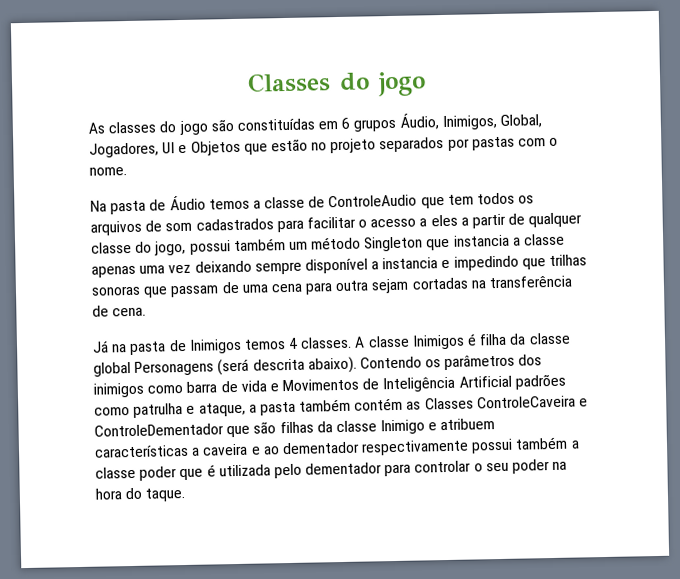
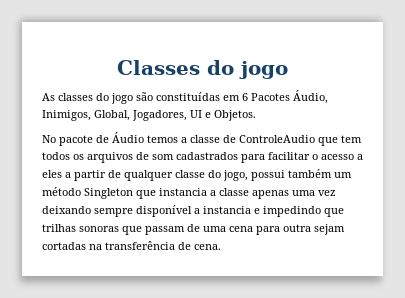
- As classes do jogo são constituídas em 6 grupos Áudio, Inimigos, Global, Jogadores, UI e Objetos que estão no projeto separados por pastas com o nome.
- Na pasta de Áudio temos a classe de ControleAudio que tem todos os arquivos de som cadastrados para facilitar o acesso a eles a partir de qualquer classe do jogo, possui também um método Singleton que instancia a classe apenas uma vez deixando sempre disponível a instancia e impedindo que trilhas sonoras que passam de uma cena para outra sejam cortadas na transferência de cena.
+ As classes do jogo são constituídas em 6 Pacotes Áudio, Inimigos, Global, Jogadores, UI e Objetos.
+ No pacote de Áudio temos a classe de ControleAudio que tem todos os arquivos de som cadastrados para facilitar o acesso a eles a partir de qualquer classe do jogo, possui também um método Singleton que instancia a classe apenas uma vez deixando sempre disponível a instancia e impedindo que trilhas sonoras que passam de uma cena para outra sejam cortadas na transferência de cena.
- Já na pasta de Inimigos temos 4 classes. A classe Inimigos é filha da classe global Personagens (será descrita abaixo). Contendo os parâmetros dos inimigos como barra de vida e Movimentos de Inteligência Artificial padrões como patrulha e ataque, a pasta também contém as Classes ControleCaveira e ControleDementador que são filhas da classe Inimigo e atribuem características a caveira e ao dementador respectivamente possui também a classe poder que é utilizada pelo dementador para controlar o seu poder na hora do taque.

